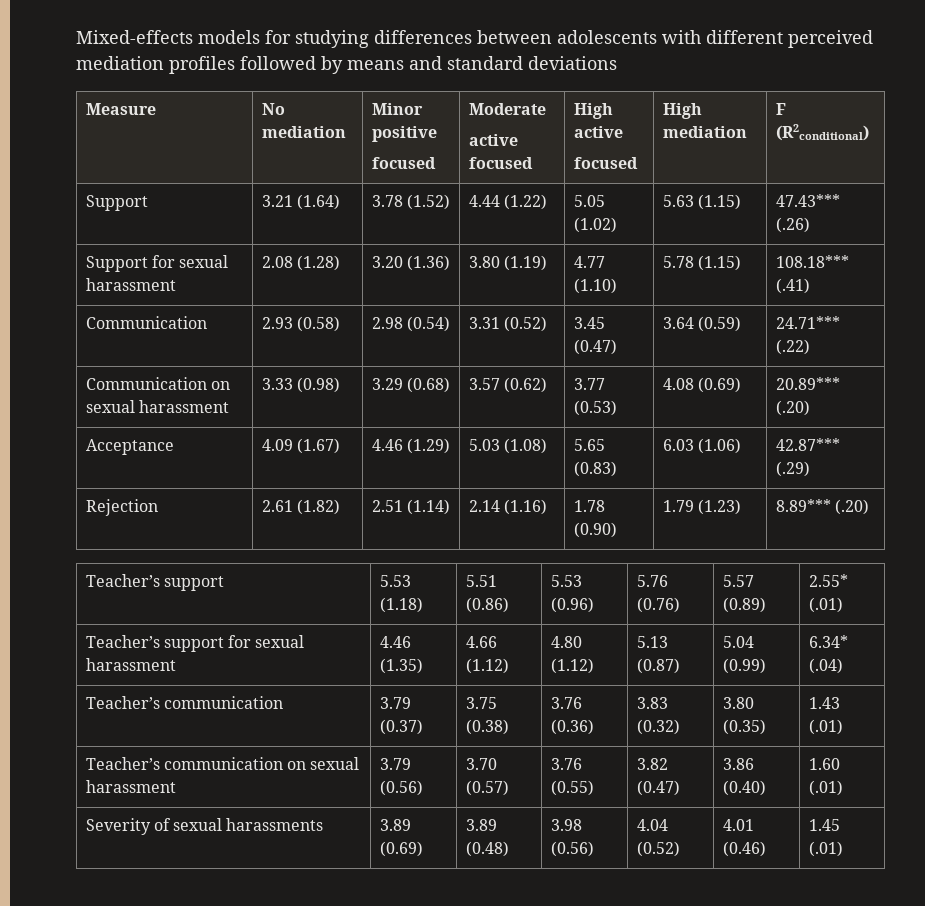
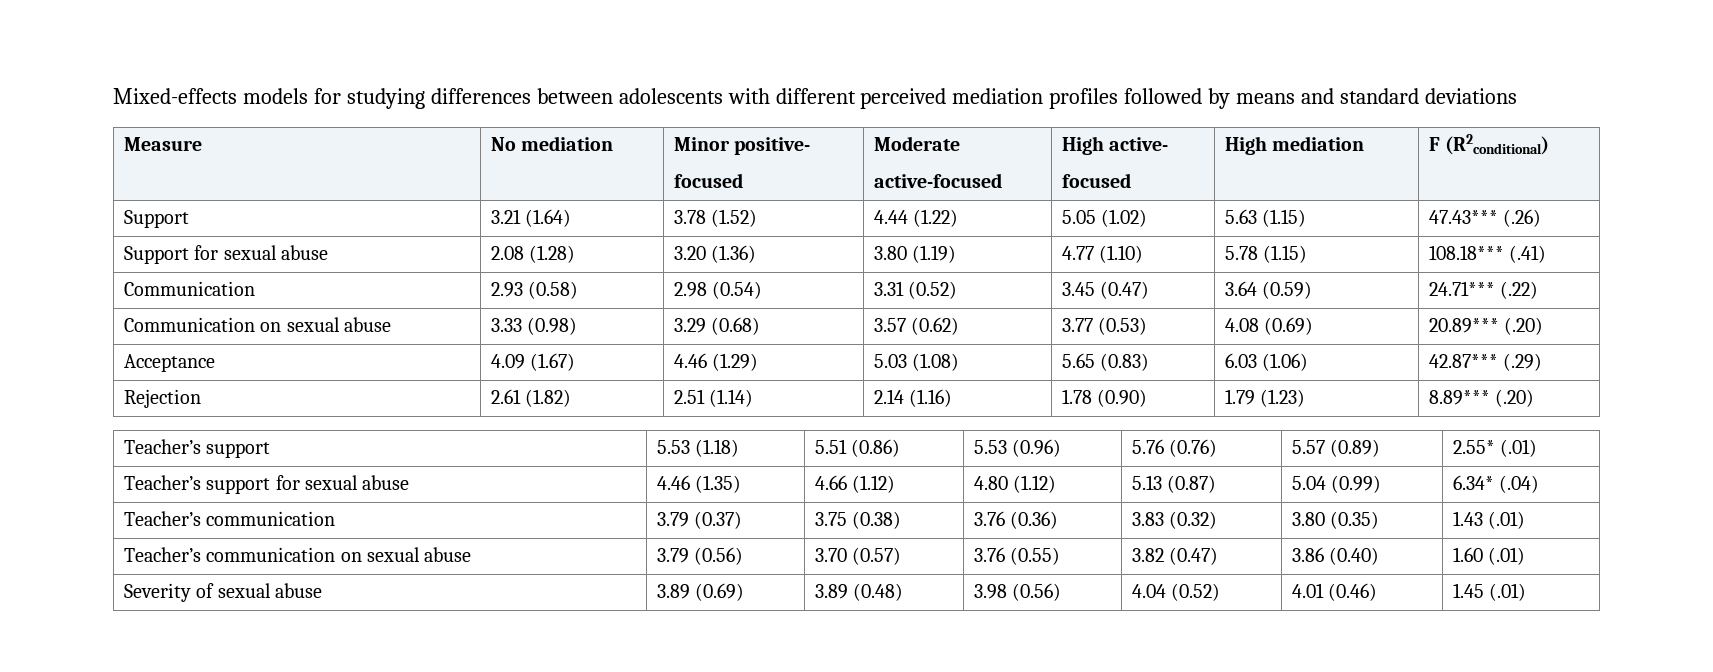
- Measure | No mediation | Minor positive
+ Measure | No mediation | Minor positive-
  focused | Moderate
- active focused | High active
+ active-focused | High active-
- Support for sexual harassment | 2.08 (1.28) | 3.20 (1.36) | 3.80 (1.19) | 4.77 (1.10) | 5.78 (1.15) | 108.18*** (.41)
+ Support for sexual abuse | 2.08 (1.28) | 3.20 (1.36) | 3.80 (1.19) | 4.77 (1.10) | 5.78 (1.15) | 108.18*** (.41)
- Communication on sexual harassment | 3.33 (0.98) | 3.29 (0.68) | 3.57 (0.62) | 3.77 (0.53) | 4.08 (0.69) | 20.89*** (.20)
+ Communication on sexual abuse | 3.33 (0.98) | 3.29 (0.68) | 3.57 (0.62) | 3.77 (0.53) | 4.08 (0.69) | 20.89*** (.20)
- Teacher’s support for sexual harassment | 4.46 (1.35) | 4.66 (1.12) | 4.80 (1.12) | 5.13 (0.87) | 5.04 (0.99) | 6.34* (.04)
+ Teacher’s support for sexual abuse | 4.46 (1.35) | 4.66 (1.12) | 4.80 (1.12) | 5.13 (0.87) | 5.04 (0.99) | 6.34* (.04)
- Teacher’s communication on sexual harassment | 3.79 (0.56) | 3.70 (0.57) | 3.76 (0.55) | 3.82 (0.47) | 3.86 (0.40) | 1.60 (.01)
+ Teacher’s communication on sexual abuse | 3.79 (0.56) | 3.70 (0.57) | 3.76 (0.55) | 3.82 (0.47) | 3.86 (0.40) | 1.60 (.01)
- Severity of sexual harassments | 3.89 (0.69) | 3.89 (0.48) | 3.98 (0.56) | 4.04 (0.52) | 4.01 (0.46) | 1.45 (.01)
+ Severity of sexual abuse | 3.89 (0.69) | 3.89 (0.48) | 3.98 (0.56) | 4.04 (0.52) | 4.01 (0.46) | 1.45 (.01)

